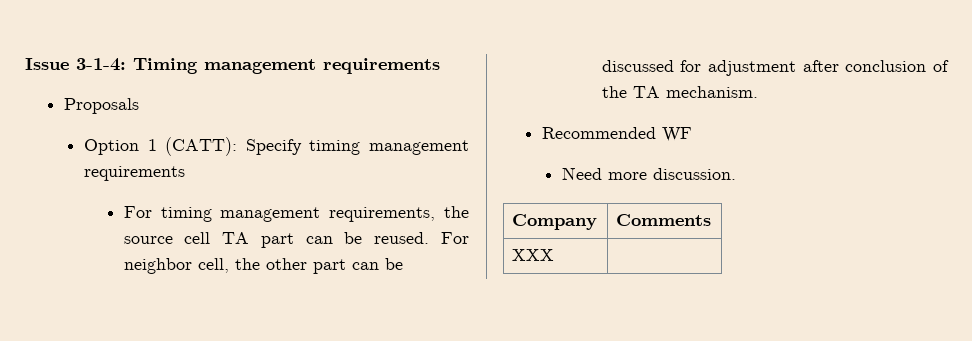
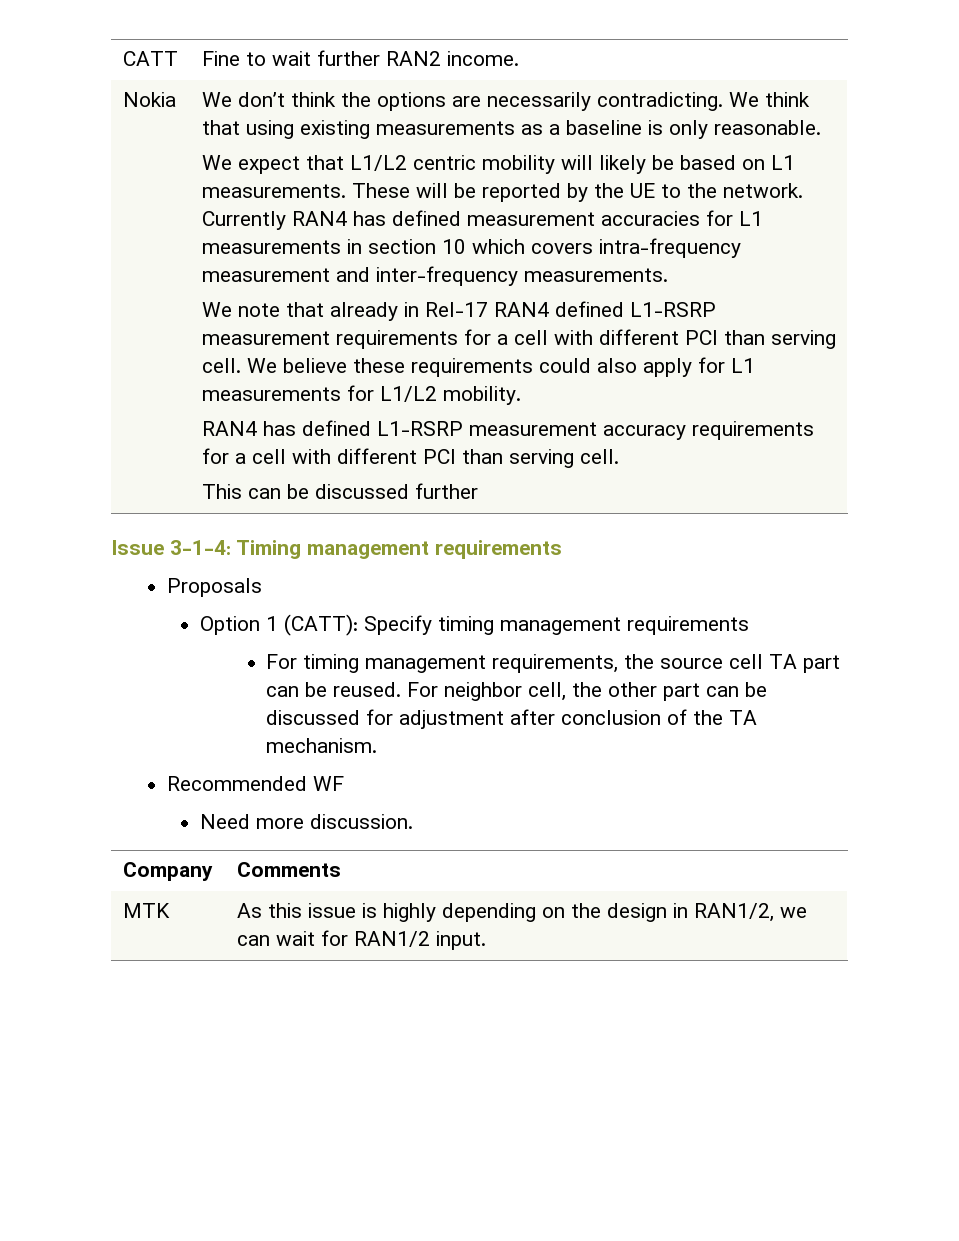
+ CATT | Fine to wait further RAN2 income.
+ Nokia | We don’t think the options are necessarily contradicting. We think that using existing measurements as a baseline is only reasonable.
+ We expect that L1/L2 centric mobility will likely be based on L1 measurements. These will be reported by the UE to the network. Currently RAN4 has defined measurement accuracies for L1 measurements in section 10 which covers intra-frequency measurement and inter-frequency measurements.
+ We note that already in Rel-17 RAN4 defined L1-RSRP measurement requirements for a cell with different PCI than serving cell. We believe these requirements could also apply for L1 measurements for L1/L2 mobility.
+ RAN4 has defined L1-RSRP measurement accuracy requirements for a cell with different PCI than serving cell.
+ This can be discussed further
- XXX |
+ MTK | As this issue is highly depending on the design in RAN1/2, we can wait for RAN1/2 input.

